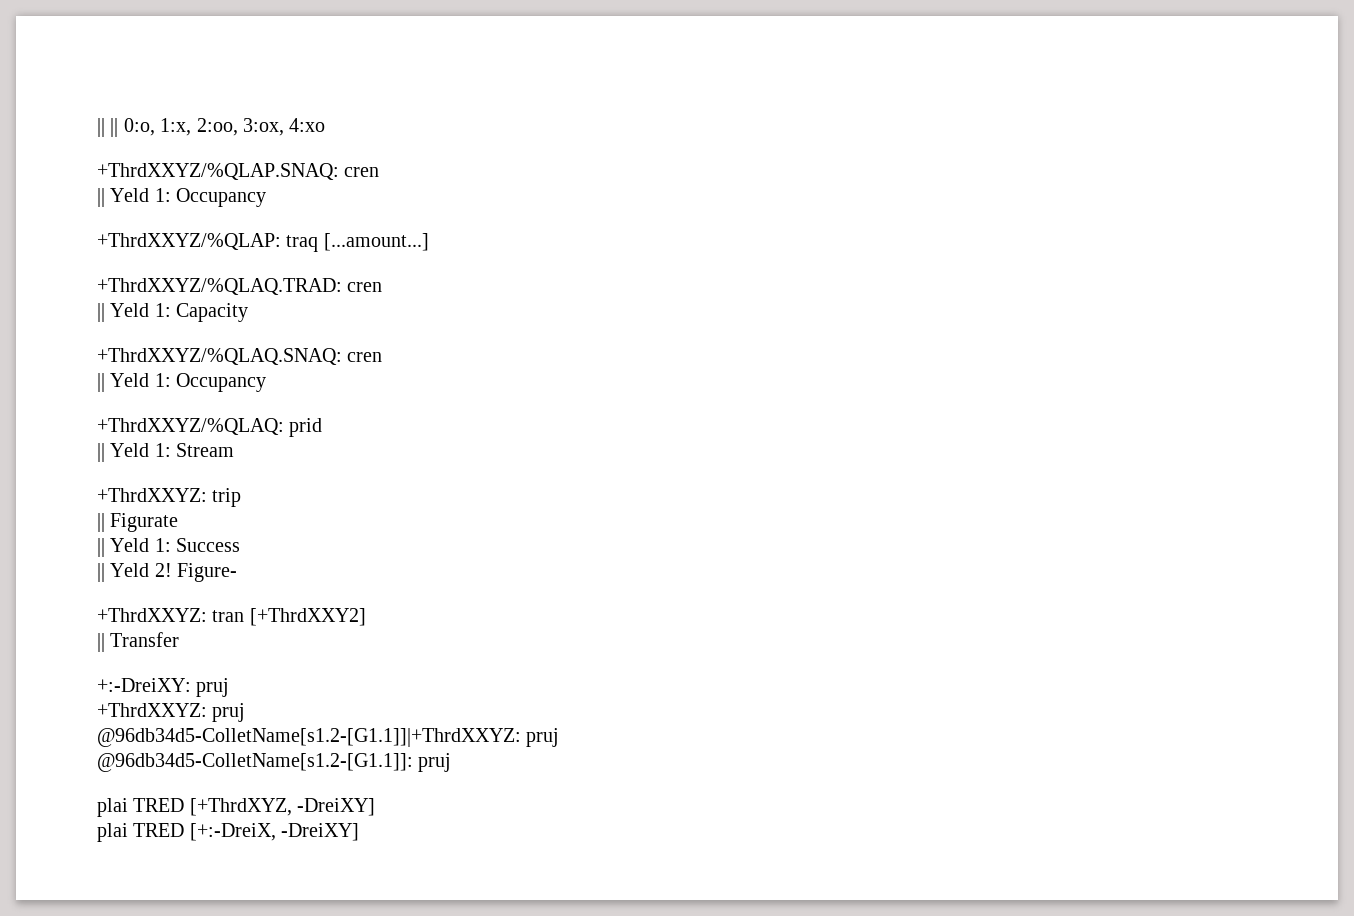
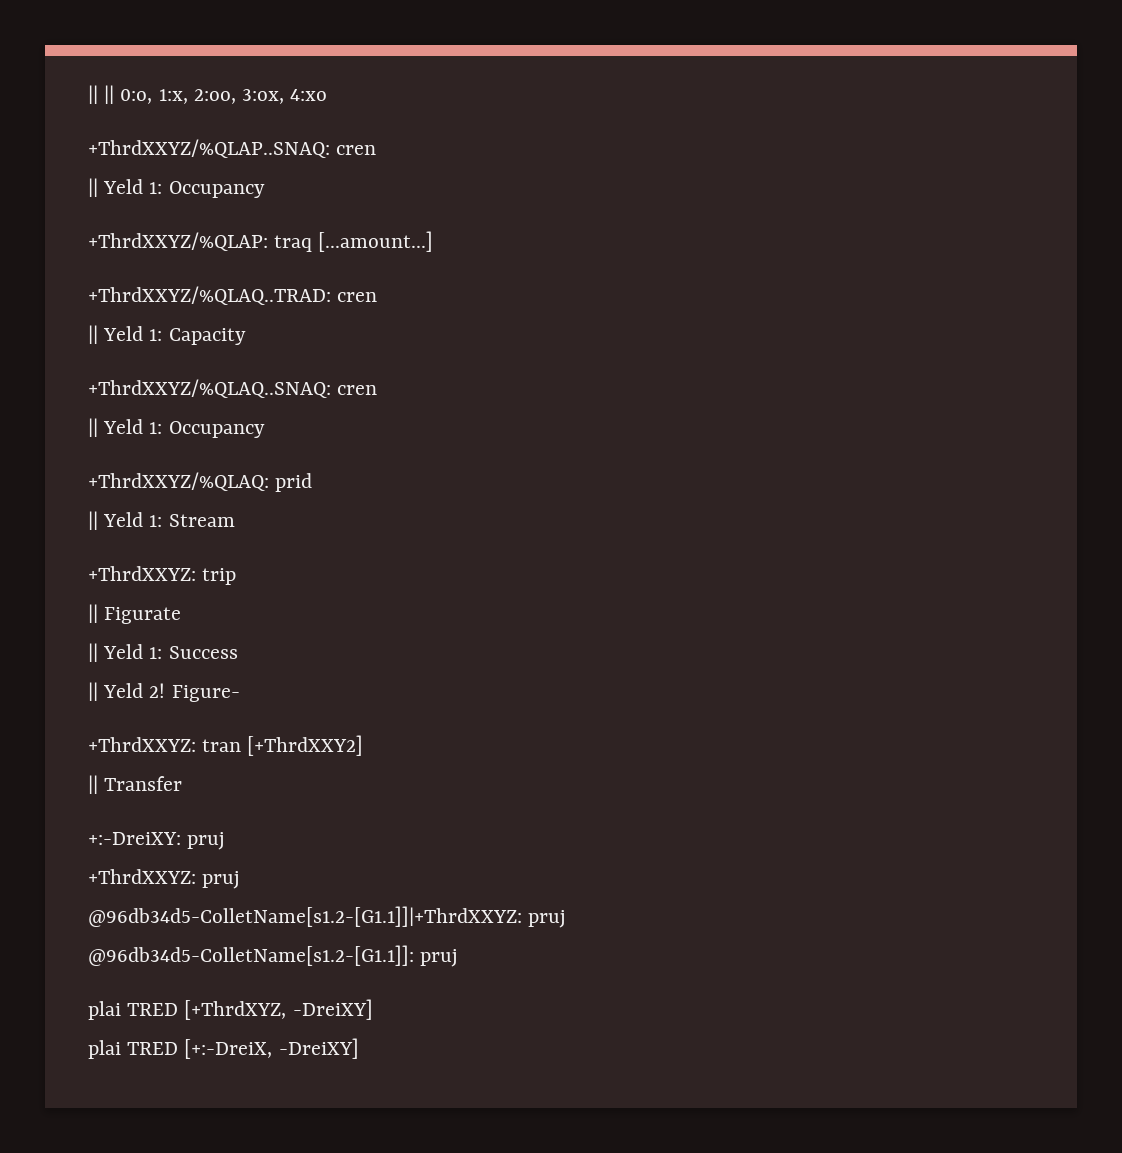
- +ThrdXXYZ/%QLAP.SNAQ: cren
+ +ThrdXXYZ/%QLAP..SNAQ: cren
- +ThrdXXYZ/%QLAQ.TRAD: cren
+ +ThrdXXYZ/%QLAQ..TRAD: cren
- +ThrdXXYZ/%QLAQ.SNAQ: cren
+ +ThrdXXYZ/%QLAQ..SNAQ: cren

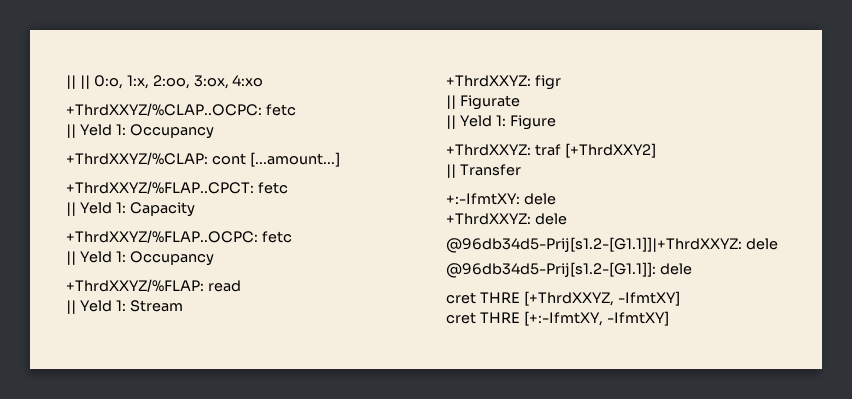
- +ThrdXXYZ/%QLAP..SNAQ: cren
+ +ThrdXXYZ/%CLAP..OCPC: fetc
  || Yeld 1: Occupancy
- +ThrdXXYZ/%QLAP: traq [...amount...]
+ +ThrdXXYZ/%CLAP: cont [...amount...]
- +ThrdXXYZ/%QLAQ..TRAD: cren
+ +ThrdXXYZ/%FLAP..CPCT: fetc
- +ThrdXXYZ/%QLAQ..SNAQ: cren
+ +ThrdXXYZ/%FLAP..OCPC: fetc
  || Yeld 1: Occupancy
- +ThrdXXYZ/%QLAQ: prid
+ +ThrdXXYZ/%FLAP: read
- +ThrdXXYZ: trip
+ +ThrdXXYZ: figr
- || Yeld 1: Success
- || Yeld 2! Figure-
- +ThrdXXYZ: tran [+ThrdXXY2]
+ || Yeld 1: Figure
+ +ThrdXXYZ: traf [+ThrdXXY2]
- +:-DreiXY: pruj
- +ThrdXXYZ: pruj
- @96db34d5-ColletName[s1.2-[G1.1]]|+ThrdXXYZ: pruj
- @96db34d5-ColletName[s1.2-[G1.1]]: pruj
- plai TRED [+ThrdXYZ, -DreiXY]
- plai TRED [+:-DreiX, -DreiXY]
+ +:-IfmtXY: dele
+ +ThrdXXYZ: dele
+ @96db34d5-Prij[s1.2-[G1.1]]|+ThrdXXYZ: dele
+ @96db34d5-Prij[s1.2-[G1.1]]: dele
+ cret THRE [+ThrdXXYZ, -IfmtXY]
+ cret THRE [+:-IfmtXY, -IfmtXY]

